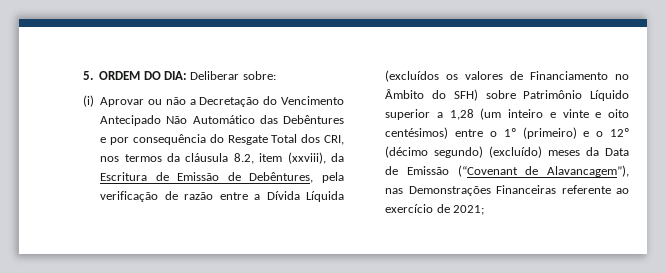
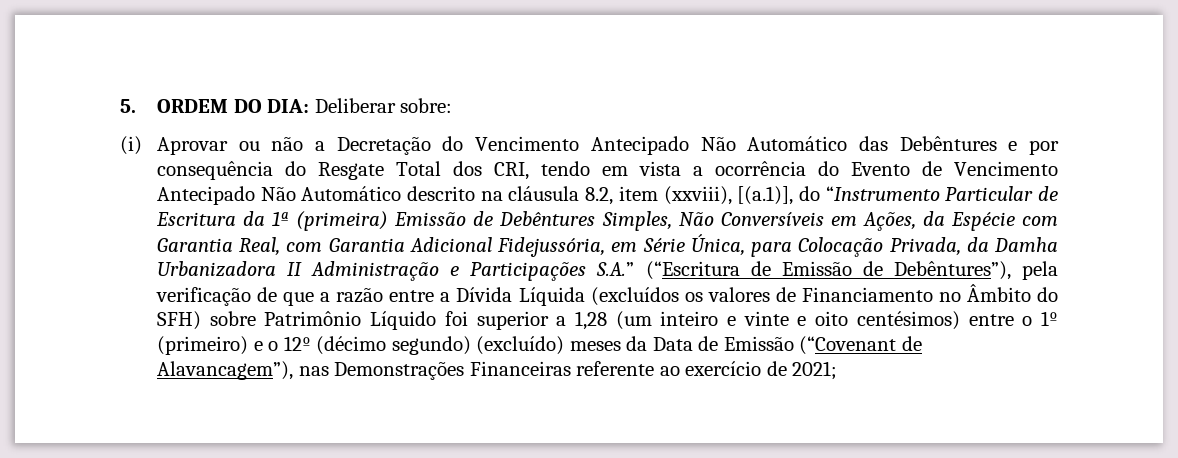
- (i) Aprovar ou não a Decretação do Vencimento Antecipado Não Automático das Debêntures e por consequência do Resgate Total dos CRI, nos termos da cláusula 8.2, item (xxviii), da Escritura de Emissão de Debêntures, pela verificação de razão entre a Dívida Líquida (excluídos os valores de Financiamento no Âmbito do SFH) sobre Patrimônio Líquido superior a 1,28 (um inteiro e vinte e oito centésimos) entre o 1º (primeiro) e o 12º (décimo segundo) (excluído) meses da Data de Emissão (“Covenant de Alavancagem”), nas Demonstrações Financeiras referente ao exercício de 2021;
+ (i) Aprovar ou não a Decretação do Vencimento Antecipado Não Automático das Debêntures e por consequência do Resgate Total dos CRI, tendo em vista a ocorrência do Evento de Vencimento Antecipado Não Automático descrito na cláusula 8.2, item (xxviii), [(a.1)], do “Instrumento Particular de Escritura da 1ª (primeira) Emissão de Debêntures Simples, Não Conversíveis em Ações, da Espécie com Garantia Real, com Garantia Adicional Fidejussória, em Série Única, para Colocação Privada, da Damha Urbanizadora II Administração e Participações S.A.” (“Escritura de Emissão de Debêntures”), pela verificação de que a razão entre a Dívida Líquida (excluídos os valores de Financiamento no Âmbito do SFH) sobre Patrimônio Líquido foi superior a 1,28 (um inteiro e vinte e oito centésimos) entre o 1º (primeiro) e o 12º (décimo segundo) (excluído) meses da Data de Emissão (“Covenant de Alavancagem”), nas Demonstrações Financeiras referente ao exercício de 2021;

